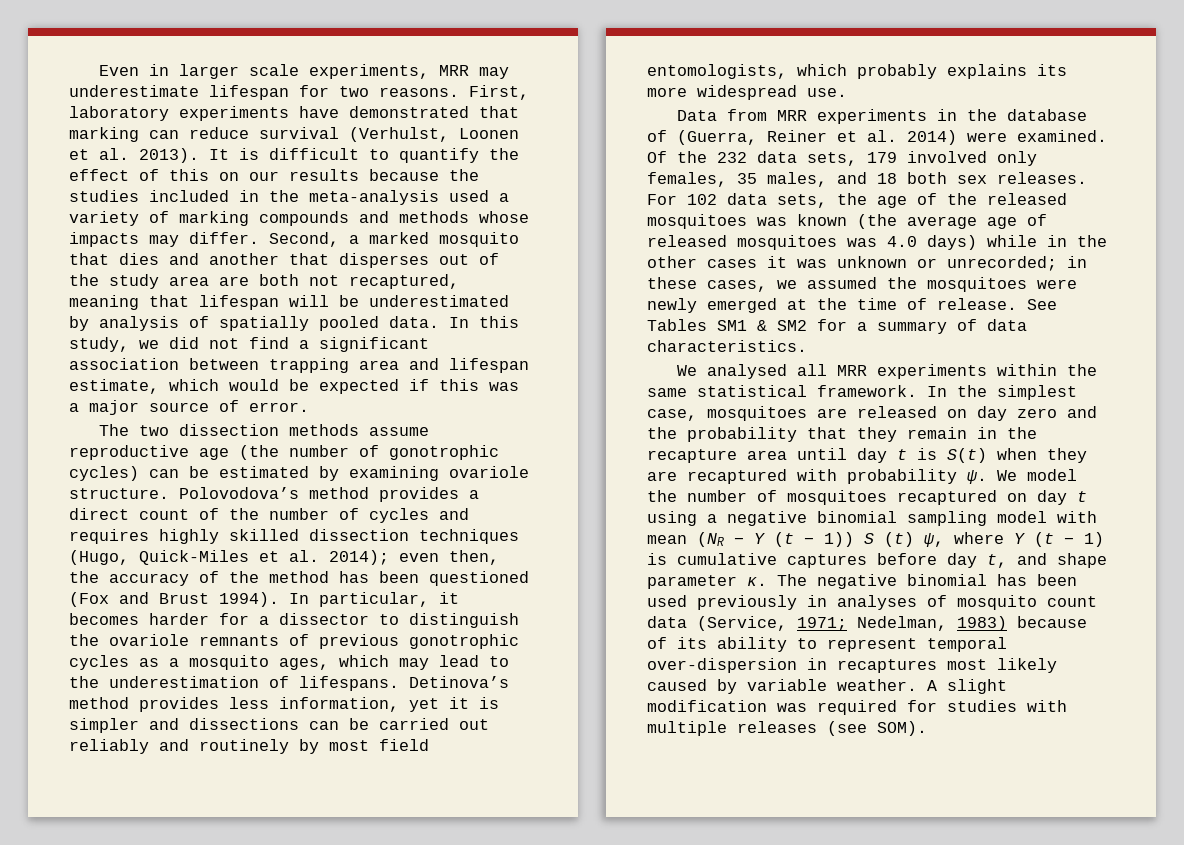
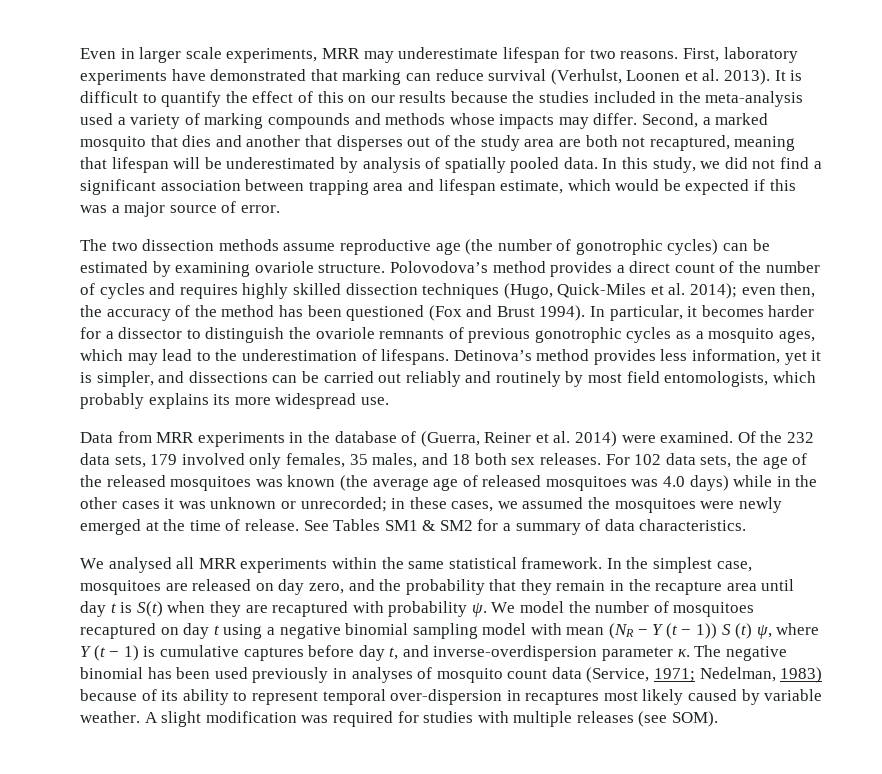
- Detinova’s method provides less information, yet it is simpler and dissections can be carried out reliably and routinely by most field entomologists, which probably explains its more widespread use.
+ Detinova’s method provides less information, yet it is simpler, and dissections can be carried out reliably and routinely by most field entomologists, which probably explains its more widespread use.
- In the simplest case, mosquitoes are released on day zero and the probability that they remain in the recapture area until day t is S(t) when they are recaptured with probability ψ.
+ In the simplest case, mosquitoes are released on day zero, and the probability that they remain in the recapture area until day t is S(t) when they are recaptured with probability ψ.
- We model the number of mosquitoes recaptured on day t using a negative binomial sampling model with mean (NR − Y (t − 1)) S (t) ψ, where Y (t − 1) is cumulative captures before day t, and shape parameter κ.
+ We model the number of mosquitoes recaptured on day t using a negative binomial sampling model with mean (NR − Y (t − 1)) S (t) ψ, where Y (t − 1) is cumulative captures before day t, and inverse-overdispersion parameter κ.

